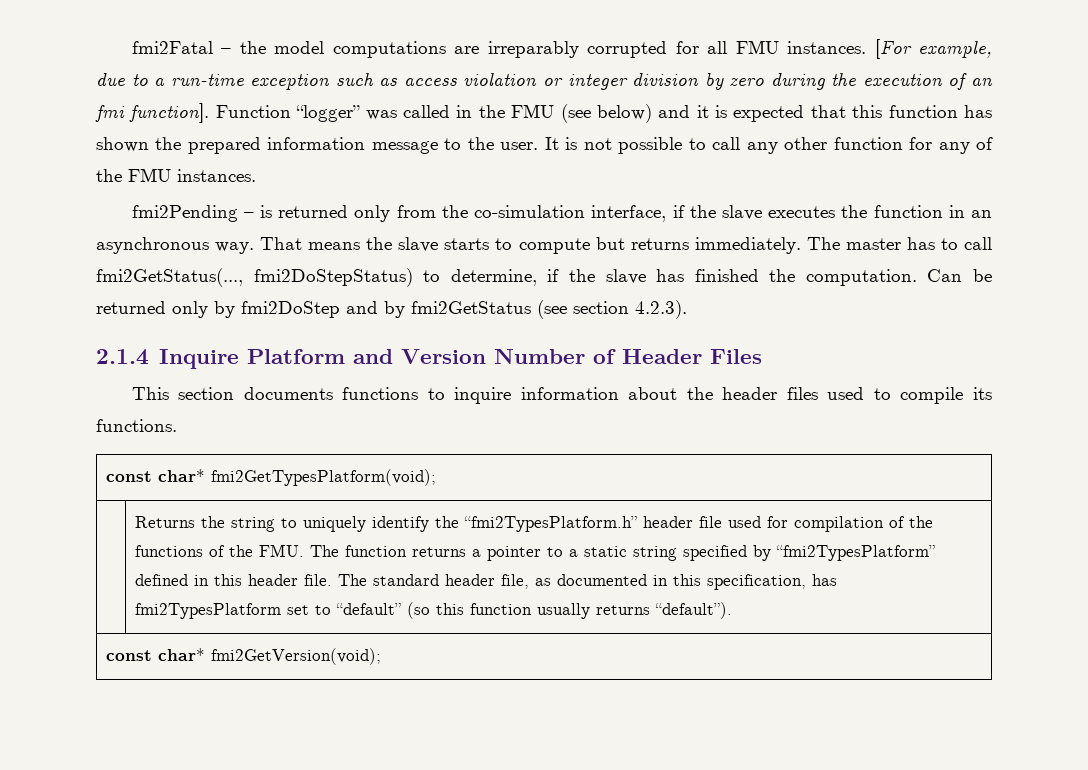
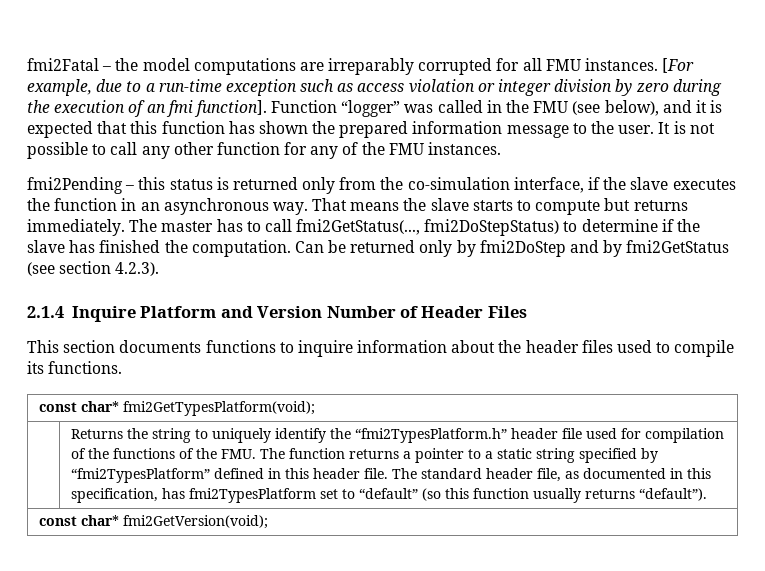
- Function “logger” was called in the FMU (see below) and it is expected that this function has shown the prepared information message to the user.
+ Function “logger” was called in the FMU (see below), and it is expected that this function has shown the prepared information message to the user.
- fmi2Pending – is returned only from the co-simulation interface, if the slave executes the function in an asynchronous way.
+ fmi2Pending – this status is returned only from the co-simulation interface, if the slave executes the function in an asynchronous way.
- The master has to call fmi2GetStatus(..., fmi2DoStepStatus) to determine, if the slave has finished the computation.
+ The master has to call fmi2GetStatus(..., fmi2DoStepStatus) to determine if the slave has finished the computation.

